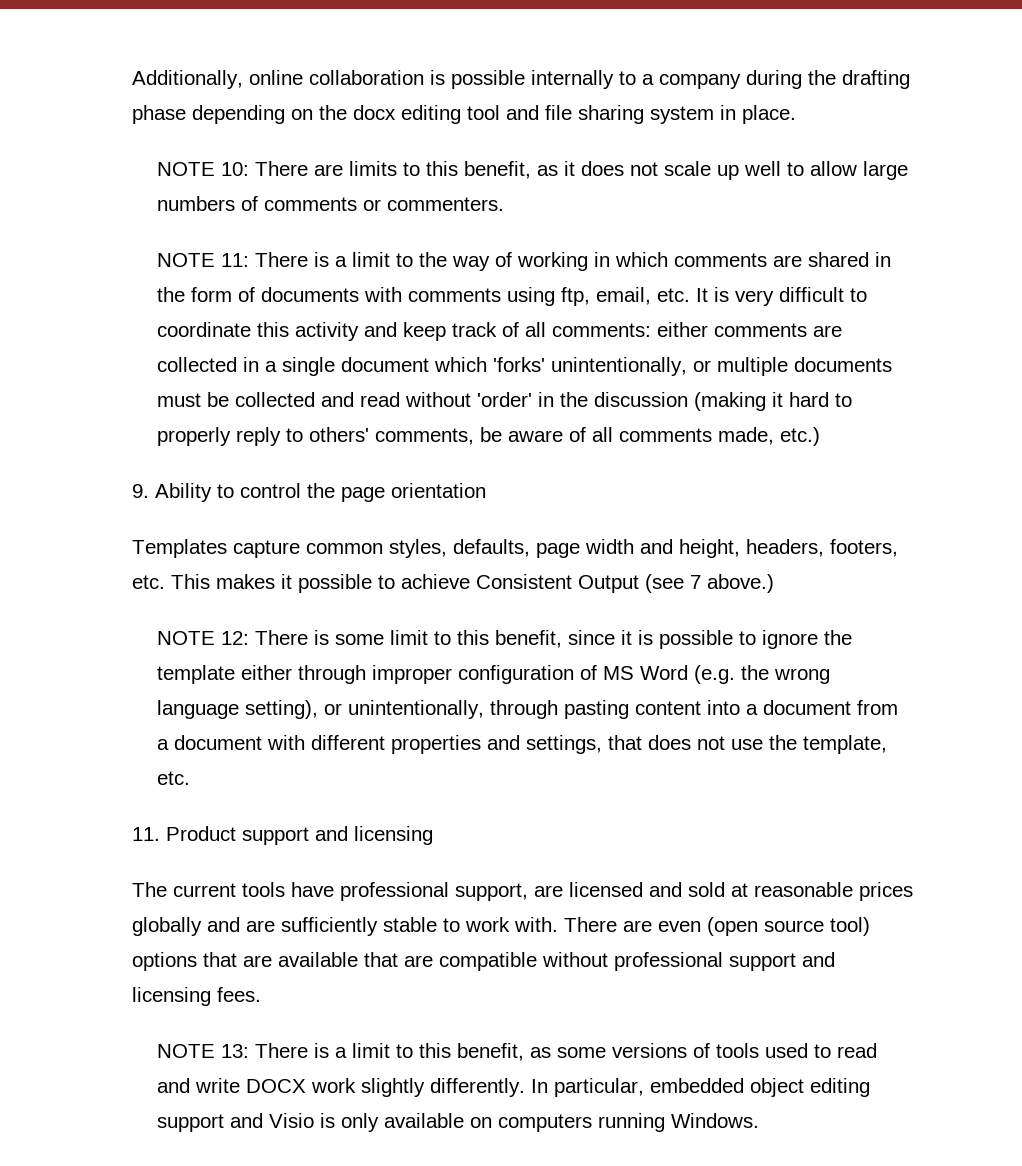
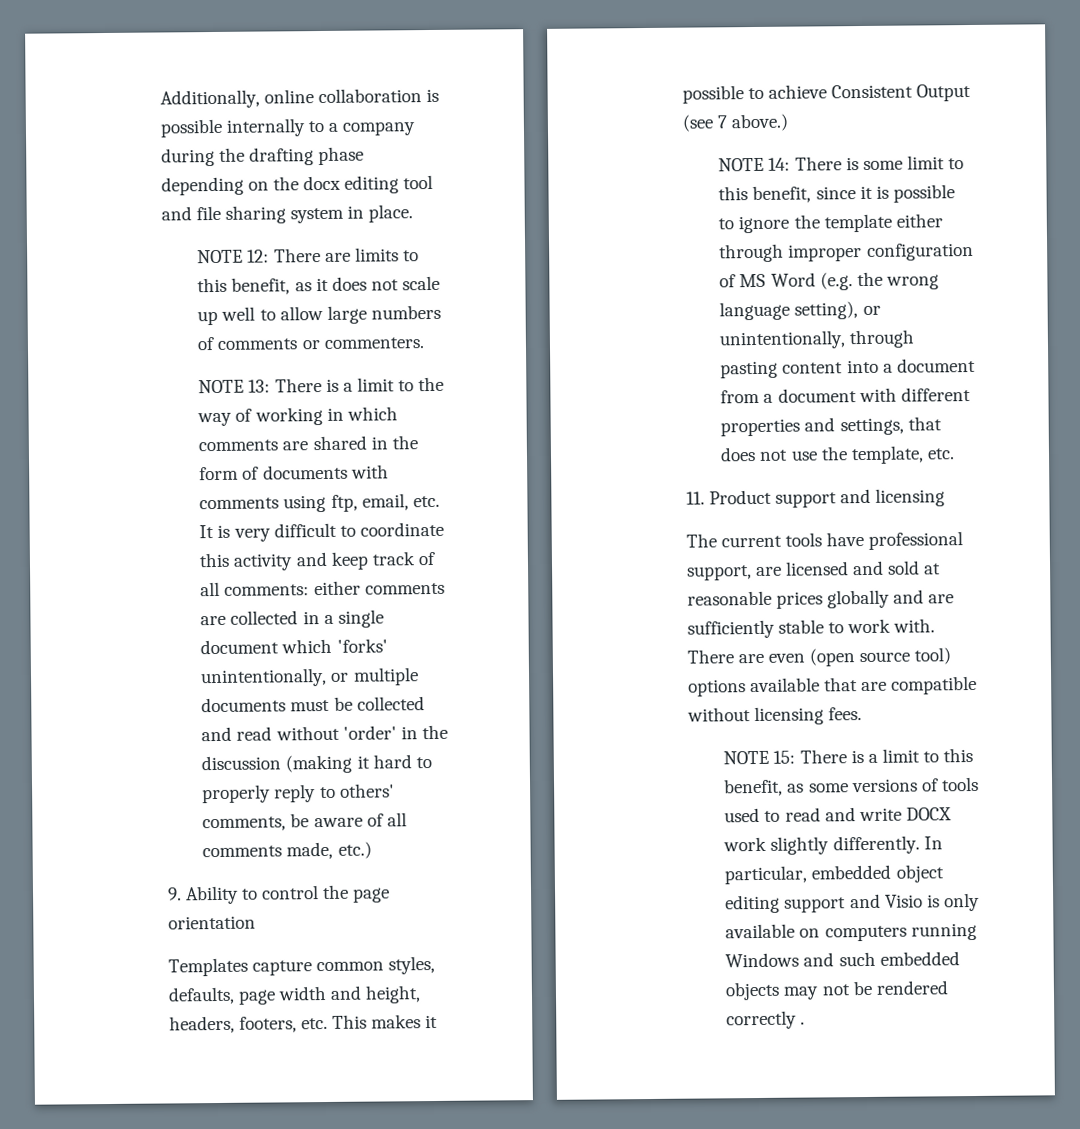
- NOTE 10: There are limits to this benefit, as it does not scale up well to allow large numbers of comments or commenters.
+ NOTE 12: There are limits to this benefit, as it does not scale up well to allow large numbers of comments or commenters.
- NOTE 11:
+ NOTE 13:
- NOTE 12: There is some limit to this benefit, since it is possible to ignore the template either through improper configuration of MS Word (e.g. the wrong language setting), or unintentionally, through pasting content into a document from a document with different properties and settings, that does not use the template, etc.
+ NOTE 14: There is some limit to this benefit, since it is possible to ignore the template either through improper configuration of MS Word (e.g. the wrong language setting), or unintentionally, through pasting content into a document from a document with different properties and settings, that does not use the template, etc.
- There are even (open source tool) options that are available that are compatible without professional support and licensing fees.
+ There are even (open source tool) options available that are compatible without licensing fees.
- NOTE 13: There is a limit to this benefit, as some versions of tools used to read and write DOCX work slightly differently.
+ NOTE 15: There is a limit to this benefit, as some versions of tools used to read and write DOCX work slightly differently.
- In particular, embedded object editing support and Visio is only available on computers running Windows.
+ In particular, embedded object editing support and Visio is only available on computers running Windows and such embedded objects may not be rendered correctly .

